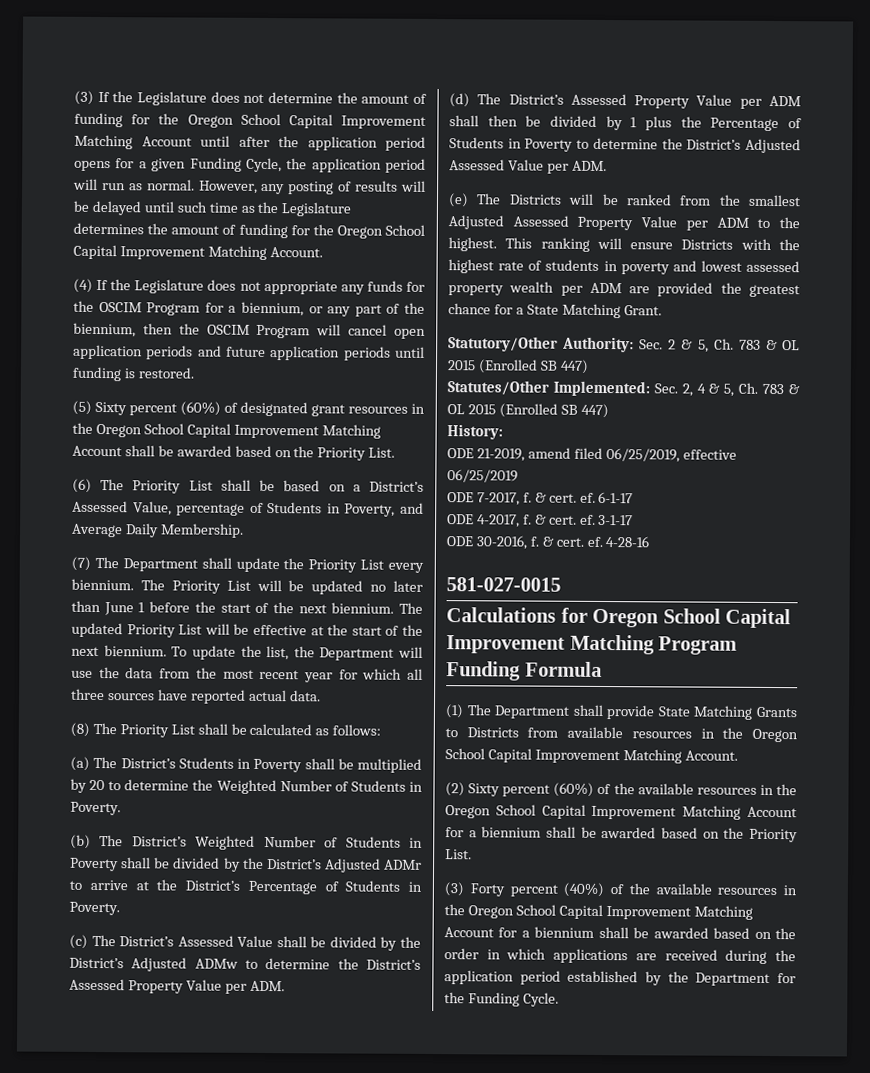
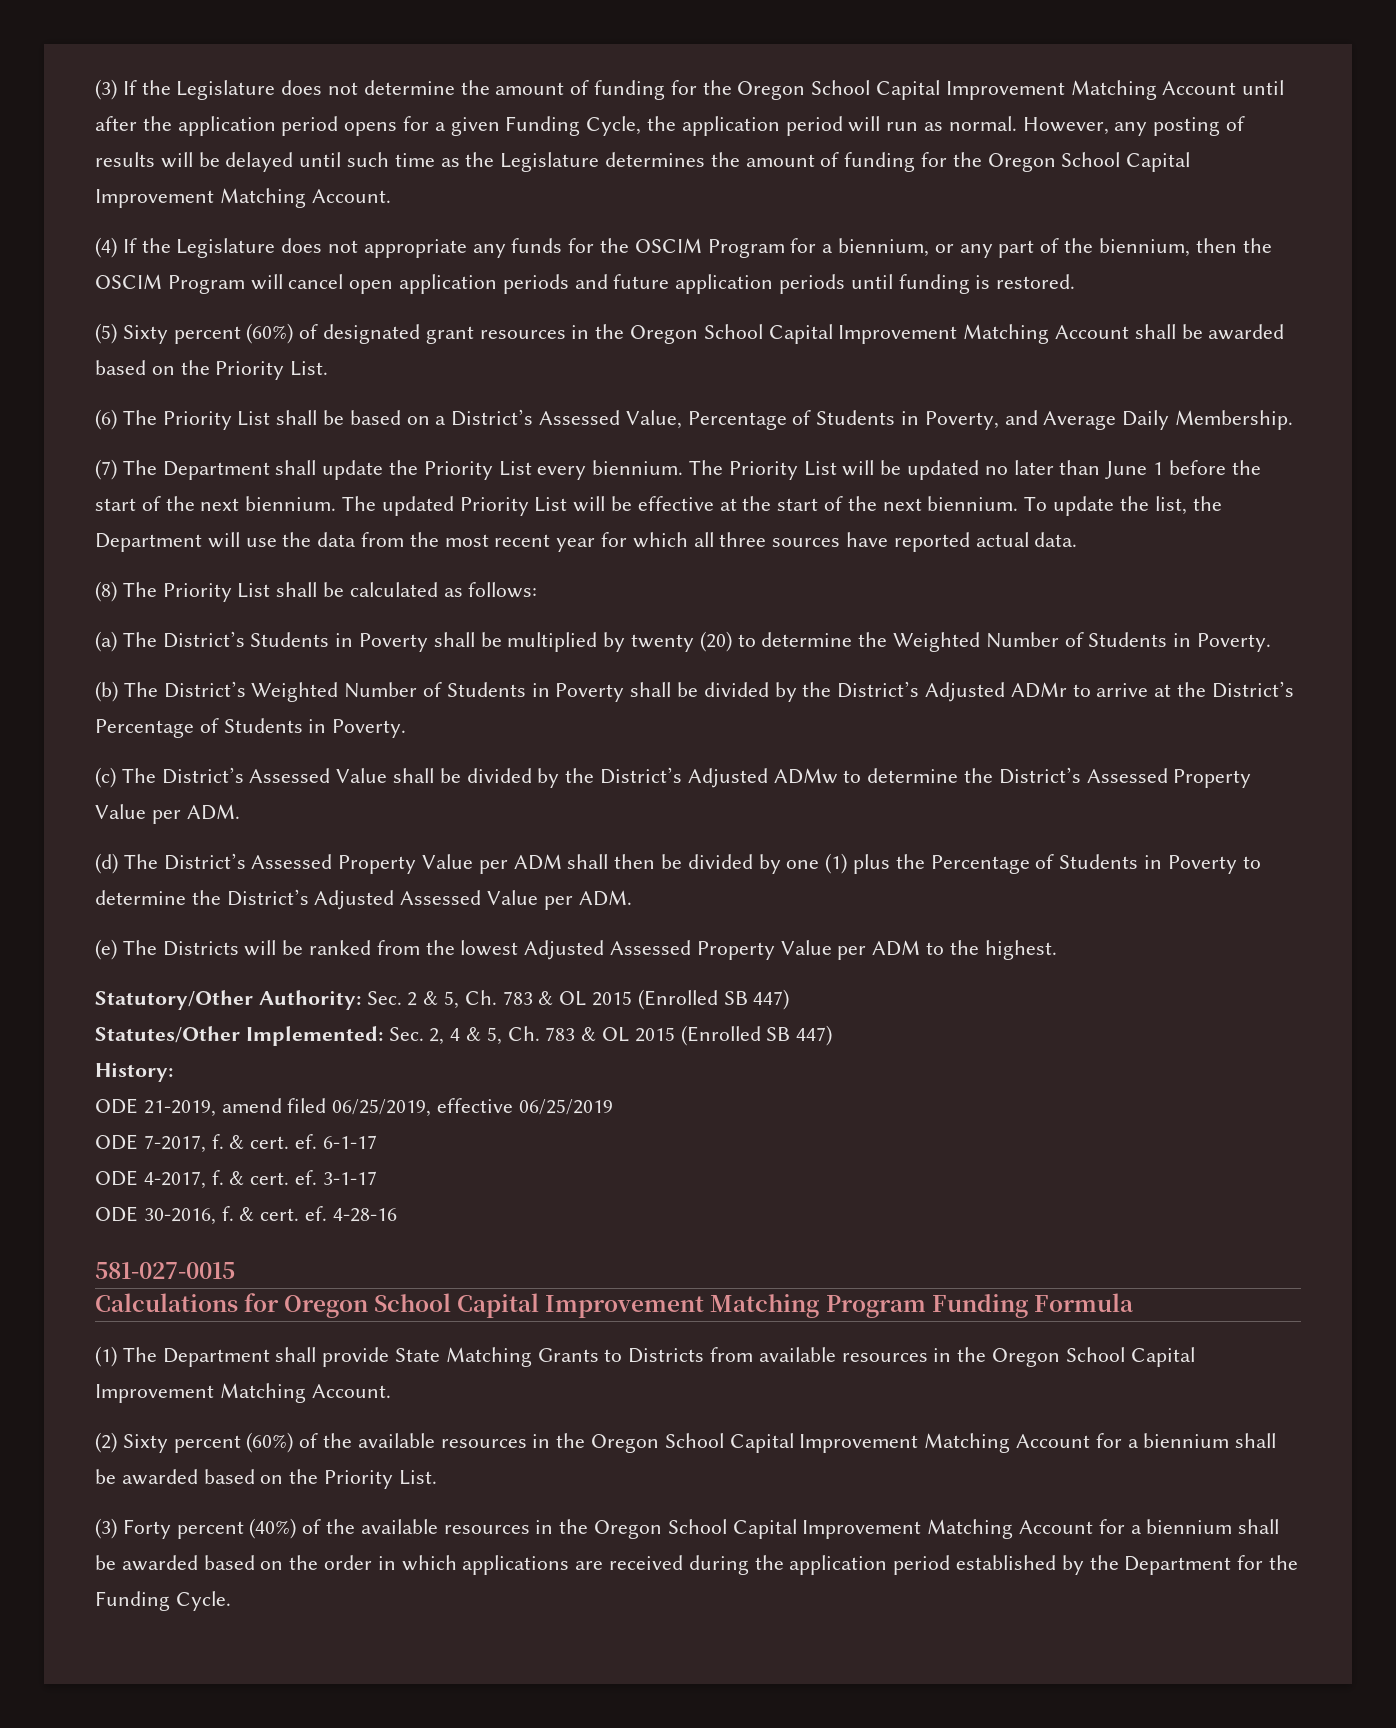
- (6) The Priority List shall be based on a District’s Assessed Value, percentage of Students in Poverty, and Average Daily Membership.
+ (6) The Priority List shall be based on a District’s Assessed Value, Percentage of Students in Poverty, and Average Daily Membership.
- (a) The District’s Students in Poverty shall be multiplied by 20 to determine the Weighted Number of Students in Poverty.
+ (a) The District’s Students in Poverty shall be multiplied by twenty (20) to determine the Weighted Number of Students in Poverty.
- (d) The District’s Assessed Property Value per ADM shall then be divided by 1 plus the Percentage of Students in Poverty to determine the District’s Adjusted Assessed Value per ADM.
+ (d) The District’s Assessed Property Value per ADM shall then be divided by one (1) plus the Percentage of Students in Poverty to determine the District’s Adjusted Assessed Value per ADM.
- (e) The Districts will be ranked from the smallest Adjusted Assessed Property Value per ADM to the highest. This ranking will ensure Districts with the highest rate of students in poverty and lowest assessed property wealth per ADM are provided the greatest chance for a State Matching Grant.
+ (e) The Districts will be ranked from the lowest Adjusted Assessed Property Value per ADM to the highest.

